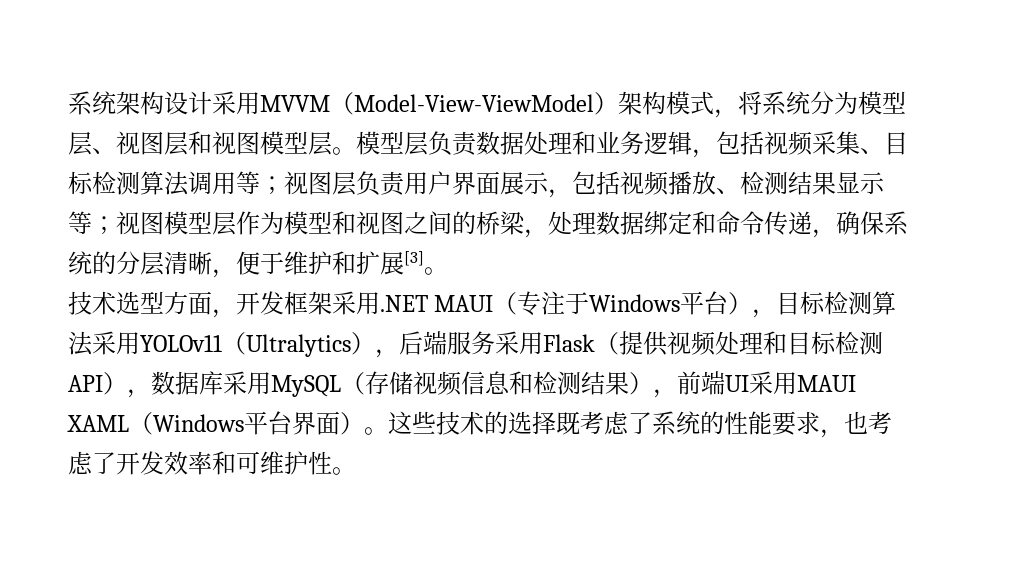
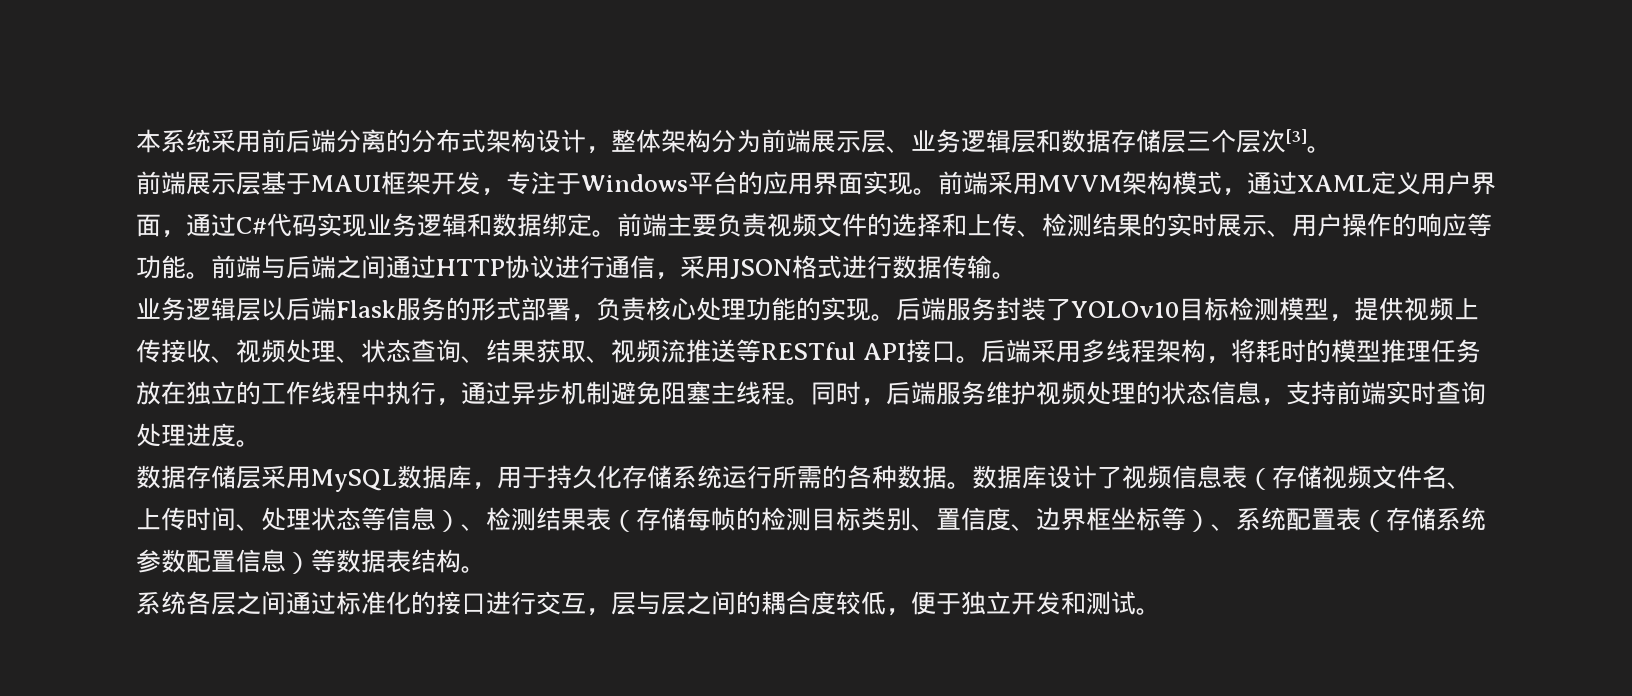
- 系统架构设计采用MVVM（Model-View-ViewModel）架构模式，将系统分为模型层、视图层和视图模型层。模型层负责数据处理和业务逻辑，包括视频采集、目标检测算法调用等；视图层负责用户界面展示，包括视频播放、检测结果显示等；视图模型层作为模型和视图之间的桥梁，处理数据绑定和命令传递，确保系统的分层清晰，便于维护和扩展[3]。
- 技术选型方面，开发框架采用.NET MAUI（专注于Windows平台），目标检测算法采用YOLOv11（Ultralytics），后端服务采用Flask（提供视频处理和目标检测API），数据库采用MySQL（存储视频信息和检测结果），前端UI采用MAUI XAML（Windows平台界面）。这些技术的选择既考虑了系统的性能要求，也考虑了开发效率和可维护性。
+ 本系统采用前后端分离的分布式架构设计，整体架构分为前端展示层、业务逻辑层和数据存储层三个层次[3]。
+ 前端展示层基于MAUI框架开发，专注于Windows平台的应用界面实现。前端采用MVVM架构模式，通过XAML定义用户界面，通过C#代码实现业务逻辑和数据绑定。前端主要负责视频文件的选择和上传、检测结果的实时展示、用户操作的响应等功能。前端与后端之间通过HTTP协议进行通信，采用JSON格式进行数据传输。
+ 业务逻辑层以后端Flask服务的形式部署，负责核心处理功能的实现。后端服务封装了YOLOv10目标检测模型，提供视频上传接收、视频处理、状态查询、结果获取、视频流推送等RESTful API接口。后端采用多线程架构，将耗时的模型推理任务放在独立的工作线程中执行，通过异步机制避免阻塞主线程。同时，后端服务维护视频处理的状态信息，支持前端实时查询处理进度。
+ 数据存储层采用MySQL数据库，用于持久化存储系统运行所需的各种数据。数据库设计了视频信息表（存储视频文件名、上传时间、处理状态等信息）、检测结果表（存储每帧的检测目标类别、置信度、边界框坐标等）、系统配置表（存储系统参数配置信息）等数据表结构。
+ 系统各层之间通过标准化的接口进行交互，层与层之间的耦合度较低，便于独立开发和测试。

